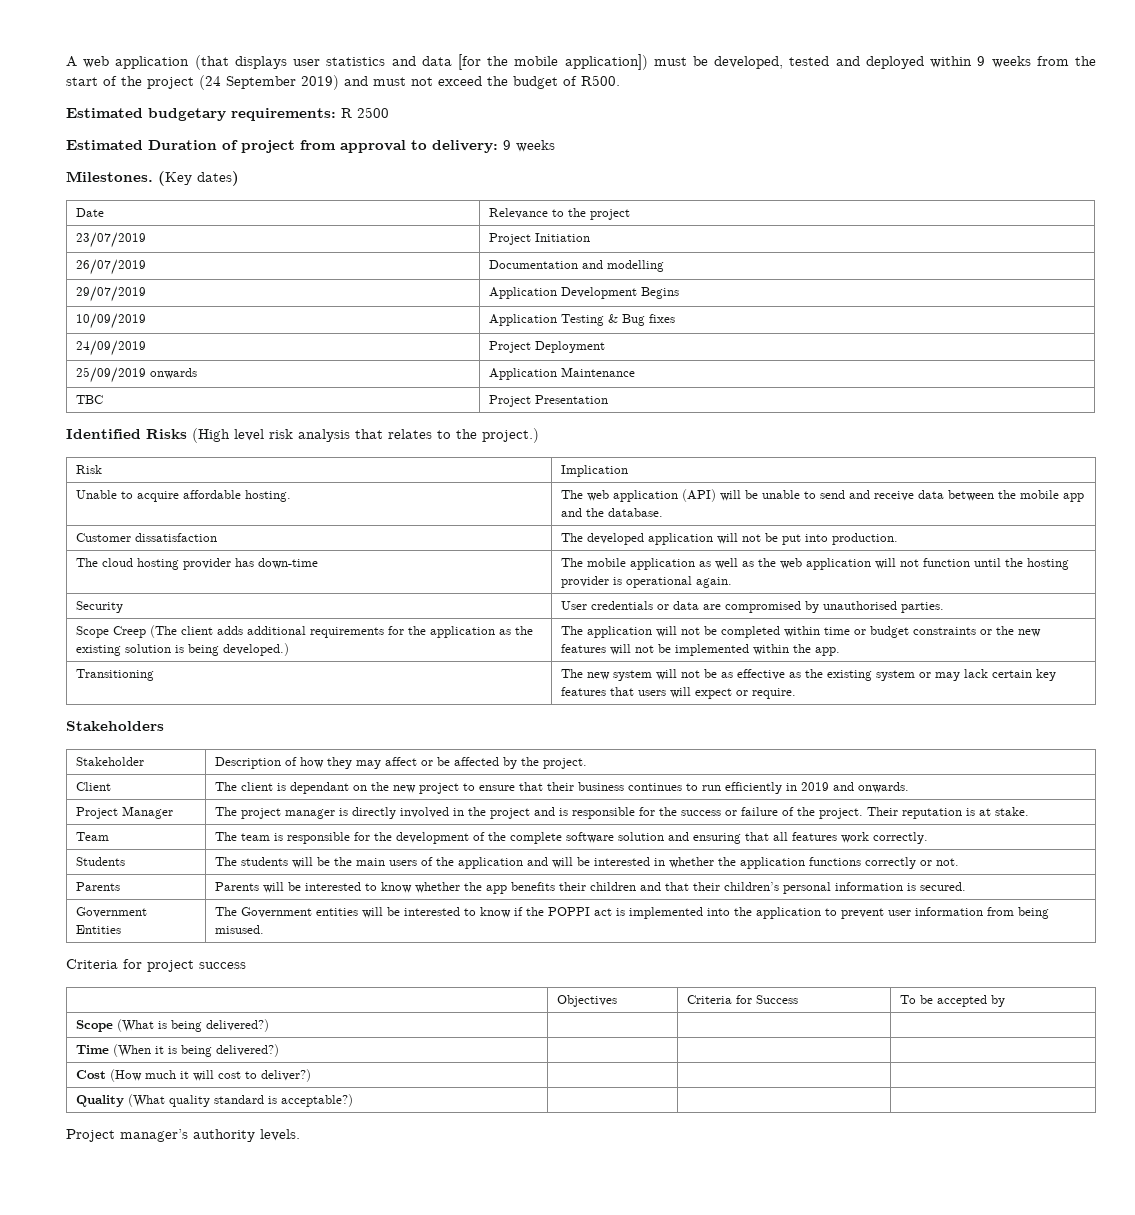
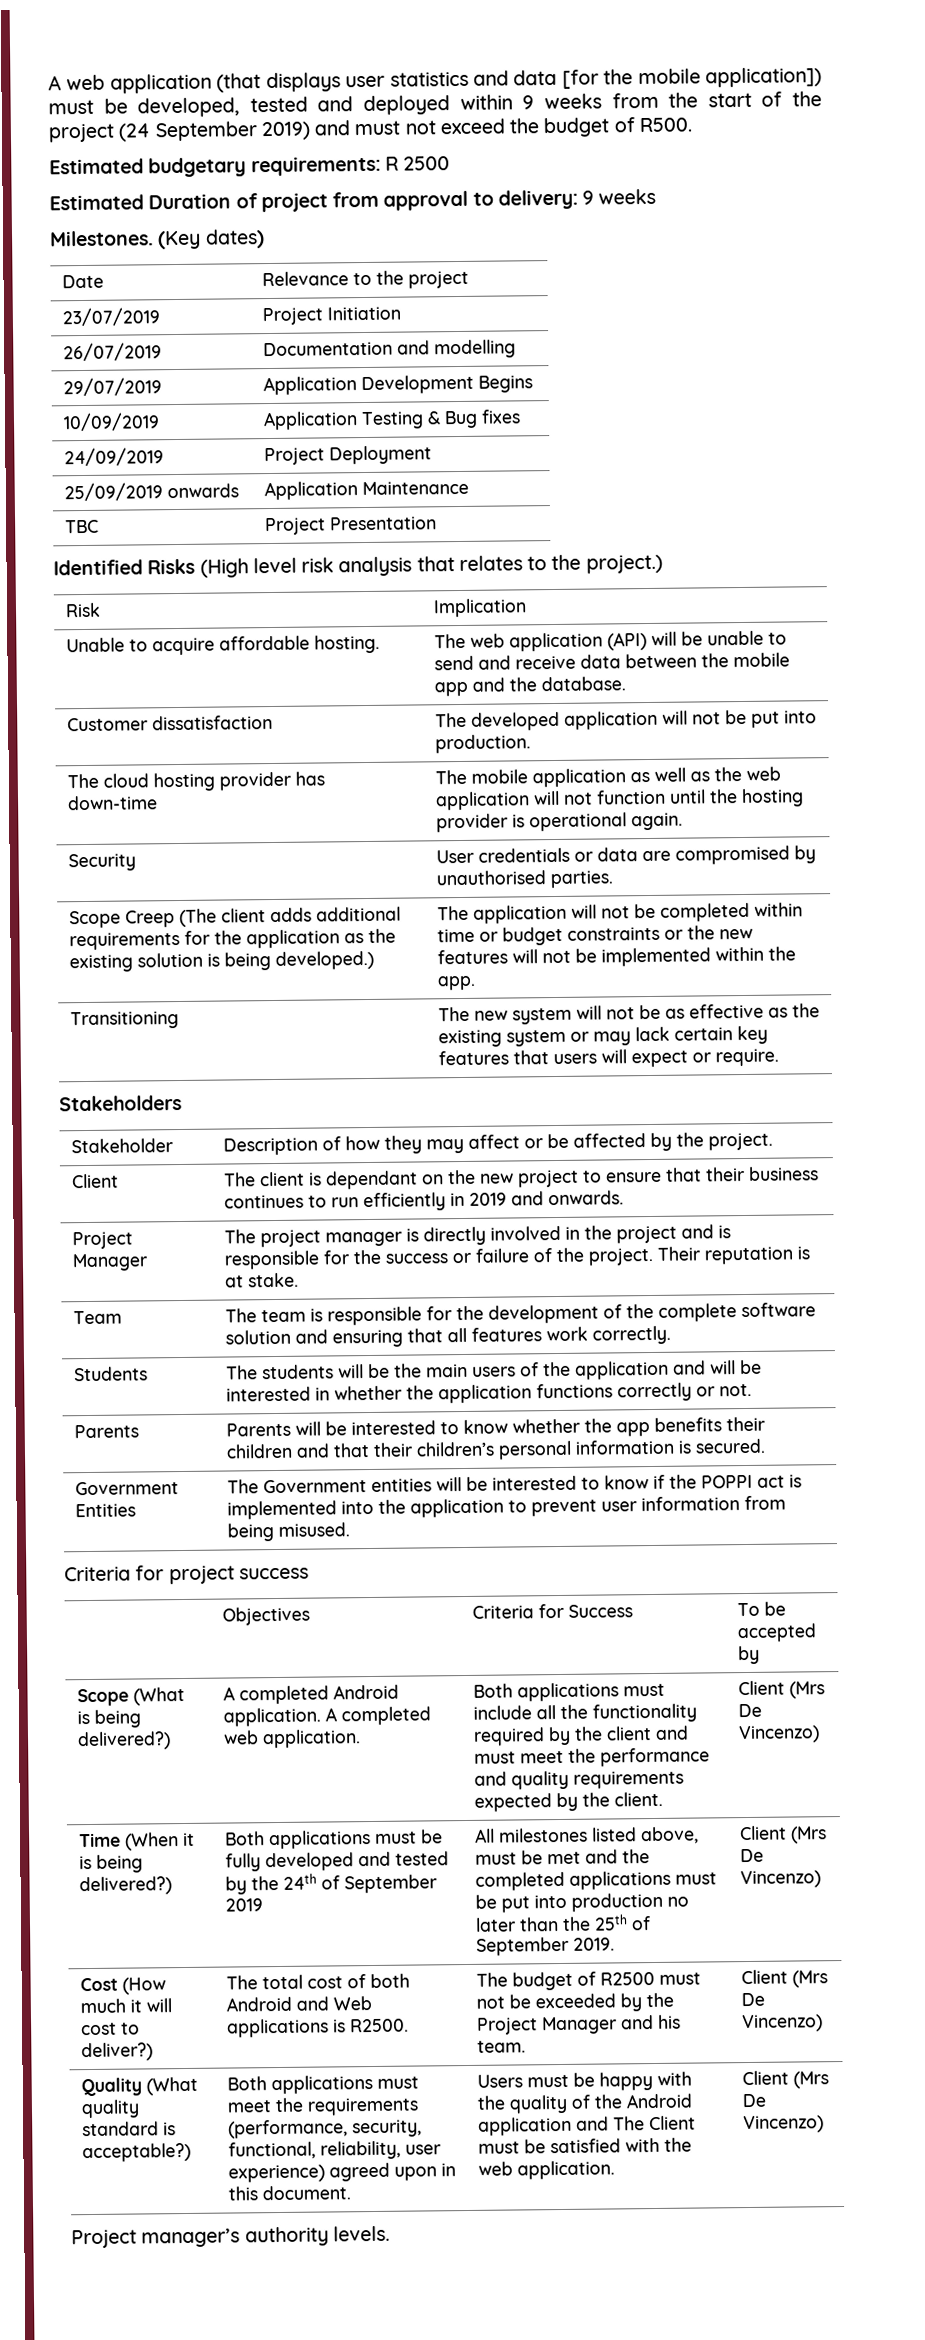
- Scope (What is being delivered?) | | |
+ Scope (What is being delivered?) | A completed Android application. A completed web application. | Both applications must include all the functionality required by the client and must meet the performance and quality requirements expected by the client. | Client (Mrs De Vincenzo)
+ Both applications must be fully developed and tested by the 24th of September 2019 | All milestones listed above, must be met and the completed applications must be put into production no later than the 25th of September 2019. | Client (Mrs De Vincenzo)
- Cost (How much it will cost to deliver?) | | |
+ Cost (How much it will cost to deliver?) | The total cost of both Android and Web applications is R2500. | The budget of R2500 must not be exceeded by the Project Manager and his team. | Client (Mrs De Vincenzo)
+ Both applications must meet the requirements (performance, security, functional, reliability, user experience) agreed upon in this document. | Users must be happy with the quality of the Android application and The Client must be satisfied with the web application. | Client (Mrs De Vincenzo)

